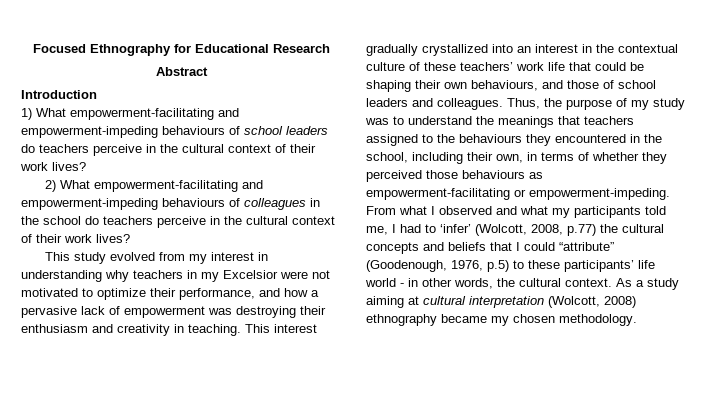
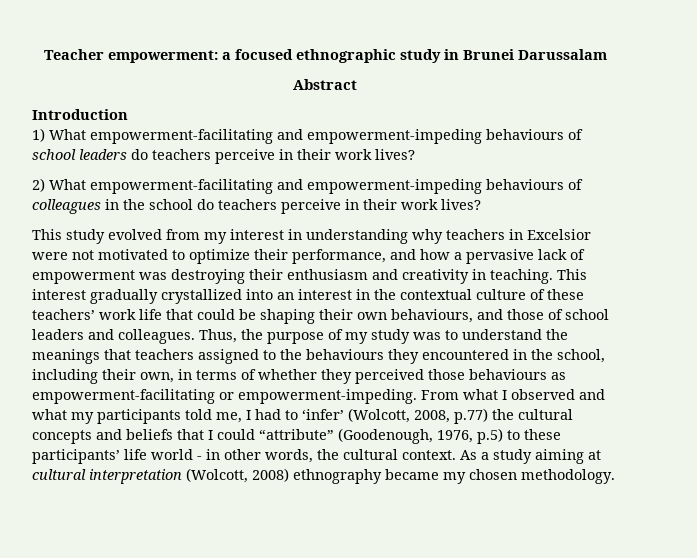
- Focused Ethnography for Educational Research
+ Teacher empowerment: a focused ethnographic study in Brunei Darussalam
- 1) What empowerment-facilitating and empowerment-impeding behaviours of school leaders do teachers perceive in the cultural context of their work lives?
+ 1) What empowerment-facilitating and empowerment-impeding behaviours of school leaders do teachers perceive in their work lives?
- 2) What empowerment-facilitating and empowerment-impeding behaviours of colleagues in the school do teachers perceive in the cultural context of their work lives?
+ 2) What empowerment-facilitating and empowerment-impeding behaviours of colleagues in the school do teachers perceive in their work lives?
- This study evolved from my interest in understanding why teachers in my Excelsior were not motivated to optimize their performance, and how a pervasive lack of empowerment was destroying their enthusiasm and creativity in teaching.
+ This study evolved from my interest in understanding why teachers in Excelsior were not motivated to optimize their performance, and how a pervasive lack of empowerment was destroying their enthusiasm and creativity in teaching.

